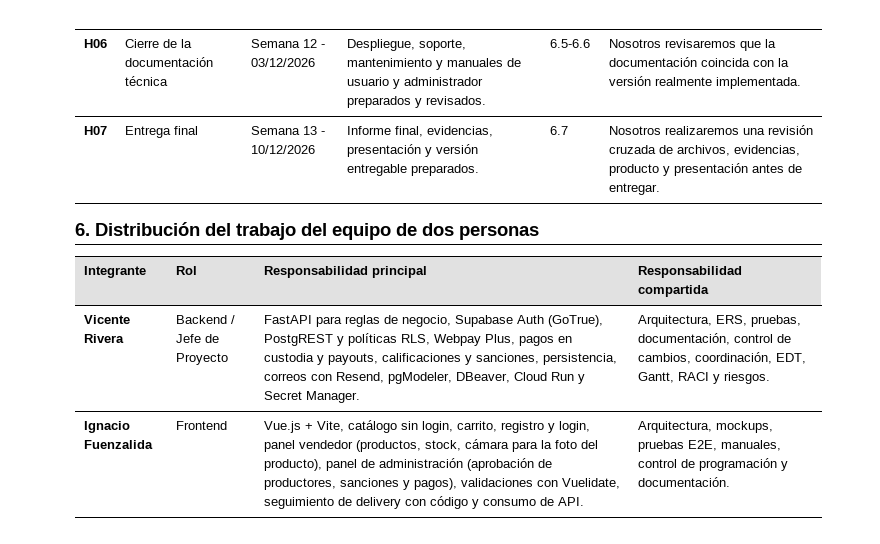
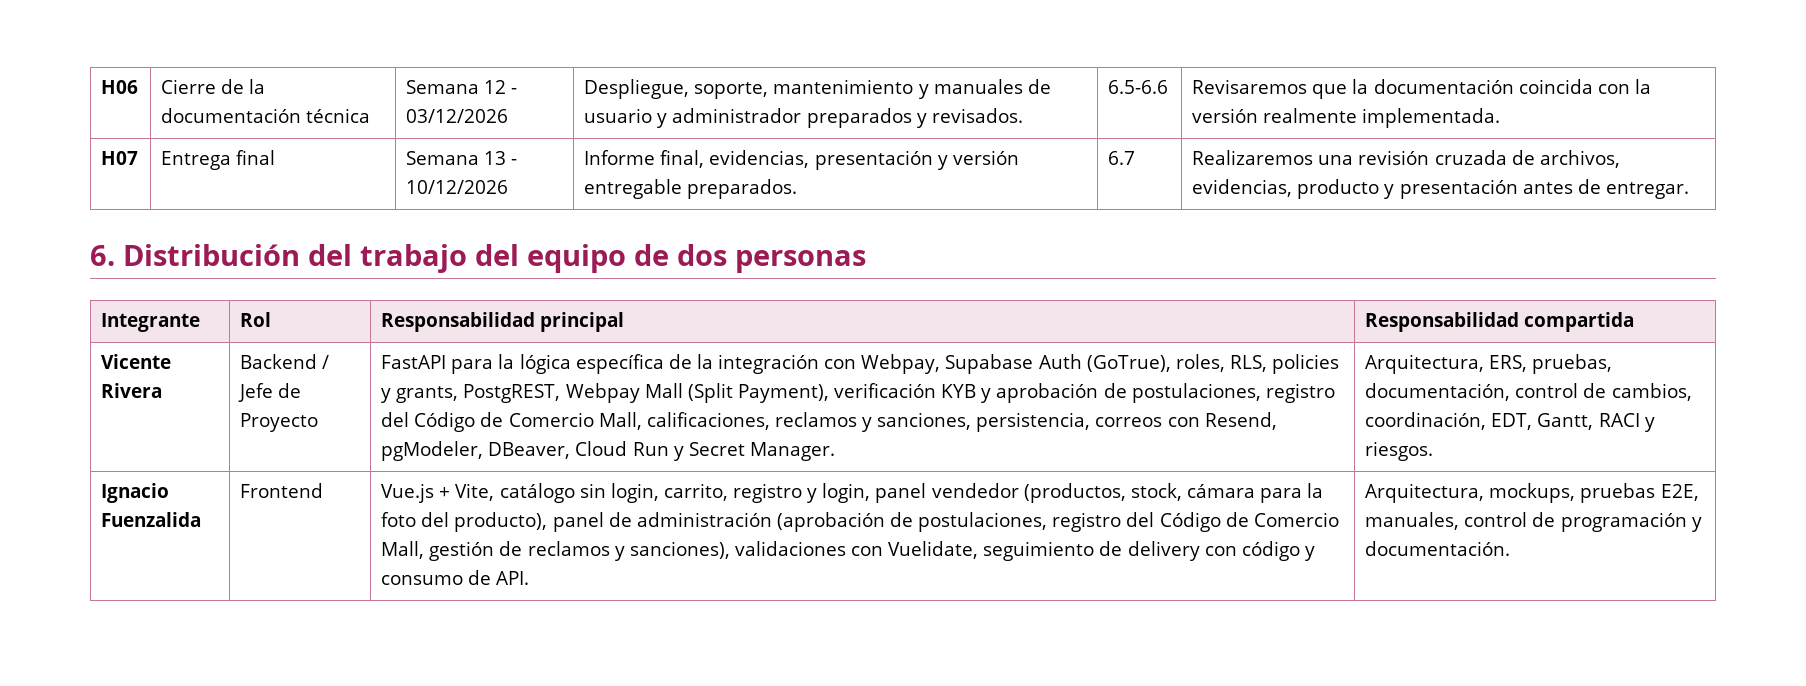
- H06 | Cierre de la documentación técnica | Semana 12 - 03/12/2026 | Despliegue, soporte, mantenimiento y manuales de usuario y administrador preparados y revisados. | 6.5-6.6 | Nosotros revisaremos que la documentación coincida con la versión realmente implementada.
+ H06 | Cierre de la documentación técnica | Semana 12 - 03/12/2026 | Despliegue, soporte, mantenimiento y manuales de usuario y administrador preparados y revisados. | 6.5-6.6 | Revisaremos que la documentación coincida con la versión realmente implementada.
- H07 | Entrega final | Semana 13 - 10/12/2026 | Informe final, evidencias, presentación y versión entregable preparados. | 6.7 | Nosotros realizaremos una revisión cruzada de archivos, evidencias, producto y presentación antes de entregar.
+ H07 | Entrega final | Semana 13 - 10/12/2026 | Informe final, evidencias, presentación y versión entregable preparados. | 6.7 | Realizaremos una revisión cruzada de archivos, evidencias, producto y presentación antes de entregar.
- FastAPI para reglas de negocio, Supabase Auth (GoTrue), PostgREST y políticas RLS, Webpay Plus, pagos en custodia y payouts, calificaciones y sanciones, persistencia, correos con Resend, pgModeler, DBeaver, Cloud Run y Secret Manager.
+ FastAPI para la lógica específica de la integración con Webpay, Supabase Auth (GoTrue), roles, RLS, policies y grants, PostgREST, Webpay Mall (Split Payment), verificación KYB y aprobación de postulaciones, registro del Código de Comercio Mall, calificaciones, reclamos y sanciones, persistencia, correos con Resend, pgModeler, DBeaver, Cloud Run y Secret Manager.
- Vue.js + Vite, catálogo sin login, carrito, registro y login, panel vendedor (productos, stock, cámara para la foto del producto), panel de administración (aprobación de productores, sanciones y pagos), validaciones con Vuelidate, seguimiento de delivery con código y consumo de API.
+ Vue.js + Vite, catálogo sin login, carrito, registro y login, panel vendedor (productos, stock, cámara para la foto del producto), panel de administración (aprobación de postulaciones, registro del Código de Comercio Mall, gestión de reclamos y sanciones), validaciones con Vuelidate, seguimiento de delivery con código y consumo de API.

